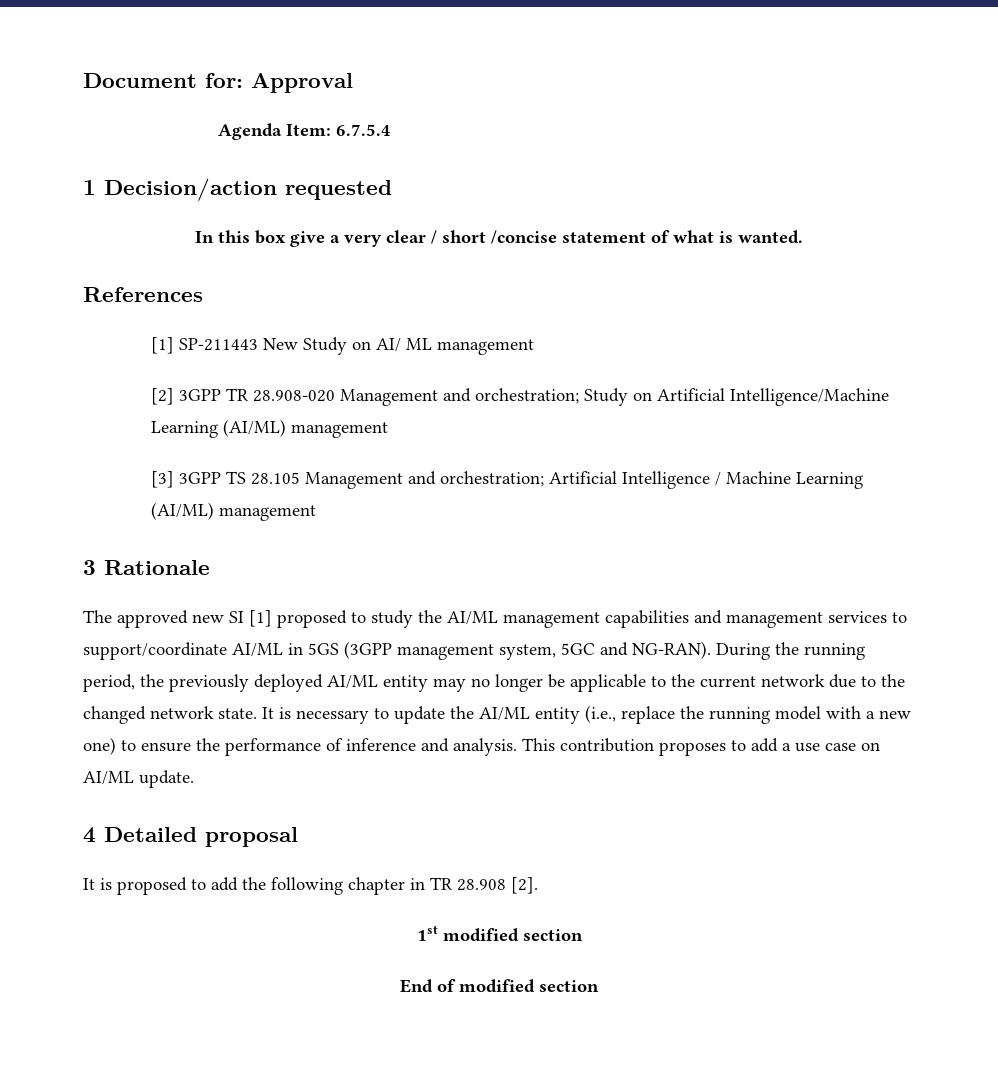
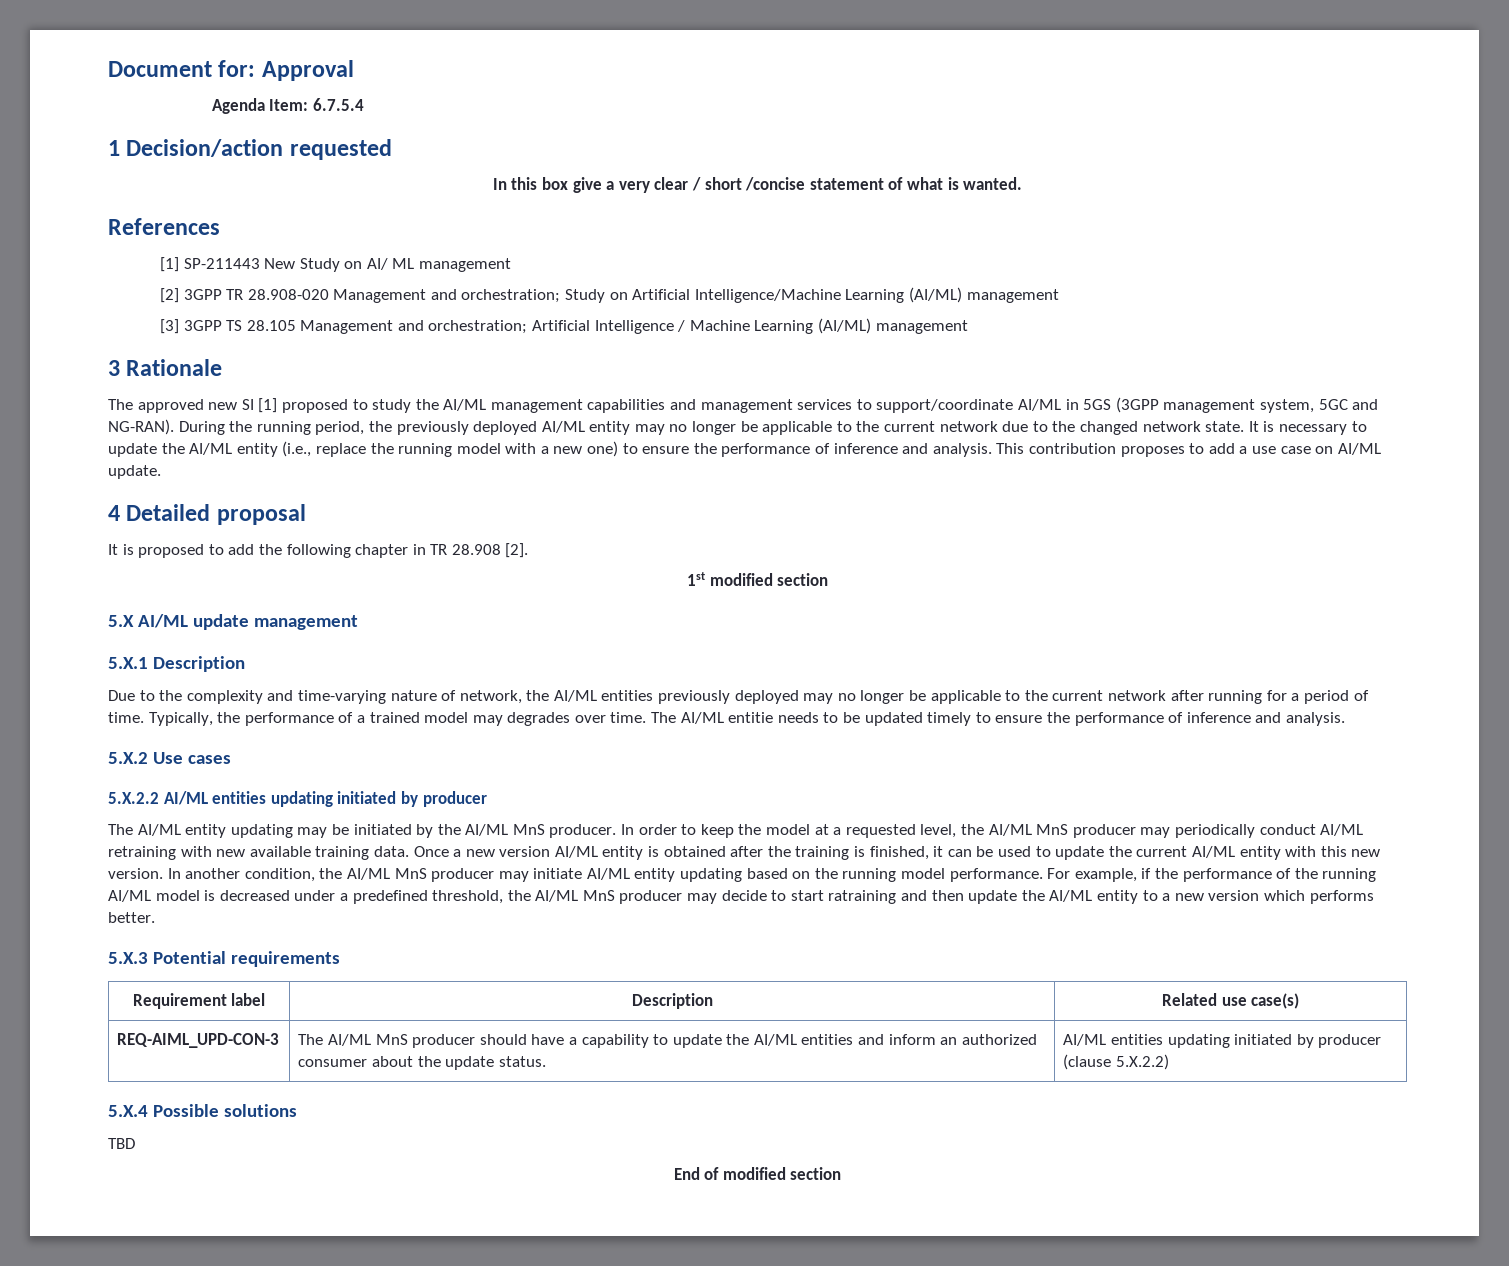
+ 5.X AI/ML update management
+ 5.X.1 Description
+ Due to the complexity and time-varying nature of network, the AI/ML entities previously deployed may no longer be applicable to the current network after running for a period of time. Typically, the performance of a trained model may degrades over time. The AI/ML entitie needs to be updated timely to ensure the performance of inference and analysis.
+ 5.X.2 Use cases
+ 5.X.2.2 AI/ML entities updating initiated by producer
+ The AI/ML entity updating may be initiated by the AI/ML MnS producer. In order to keep the model at a requested level, the AI/ML MnS producer may periodically conduct AI/ML retraining with new available training data. Once a new version AI/ML entity is obtained after the training is finished, it can be used to update the current AI/ML entity with this new version. In another condition, the AI/ML MnS producer may initiate AI/ML entity updating based on the running model performance. For example, if the performance of the running AI/ML model is decreased under a predefined threshold, the AI/ML MnS producer may decide to start ratraining and then update the AI/ML entity to a new version which performs better.
+ 5.X.3 Potential requirements
+ Requirement label | Description | Related use case(s)
+ REQ-AIML_UPD-CON-3 | The AI/ML MnS producer should have a capability to update the AI/ML entities and inform an authorized consumer about the update status. | AI/ML entities updating initiated by producer (clause 5.X.2.2)
+ 5.X.4 Possible solutions
+ TBD

